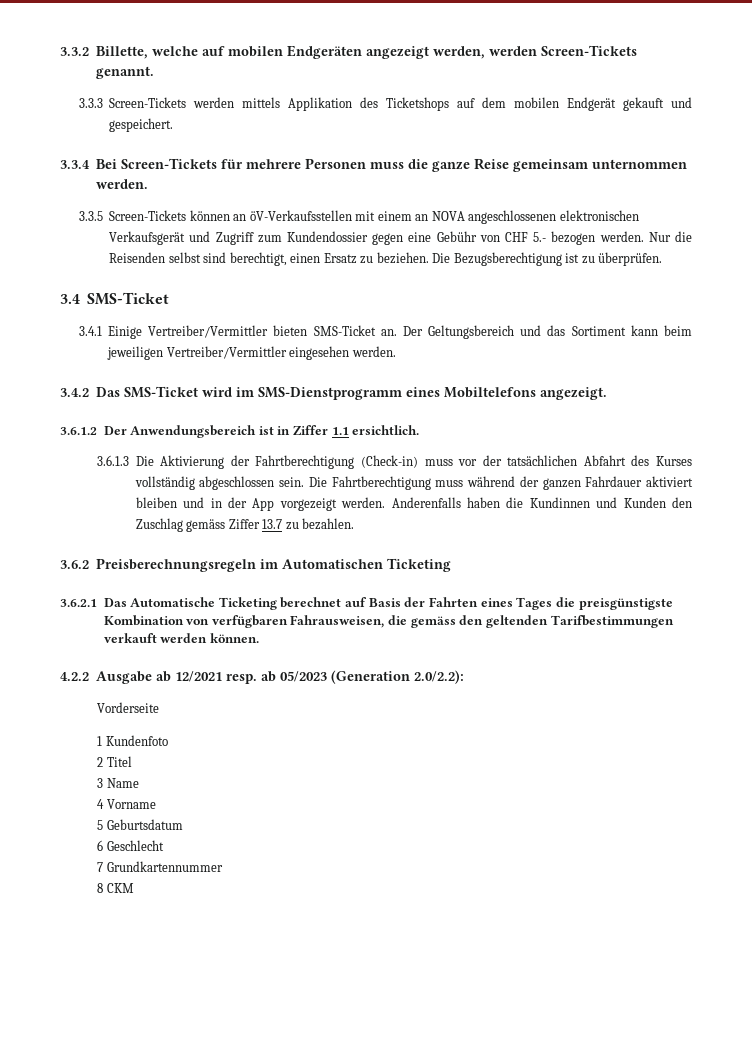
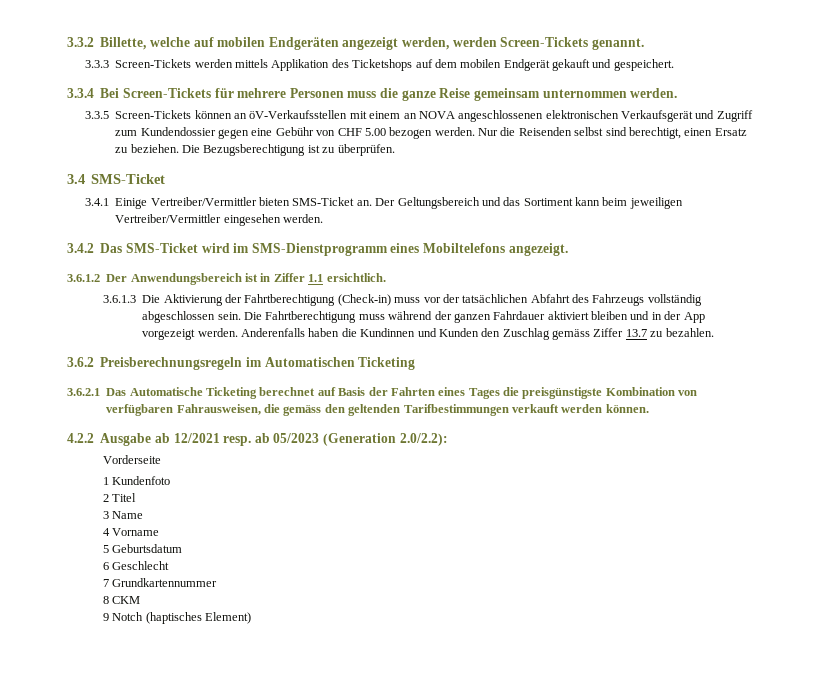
- 3.3.5 Screen-Tickets können an öV-Verkaufsstellen mit einem an NOVA angeschlossenen elektronischen Verkaufsgerät und Zugriff zum Kundendossier gegen eine Gebühr von CHF 5.- bezogen werden.
+ 3.3.5 Screen-Tickets können an öV-Verkaufsstellen mit einem an NOVA angeschlossenen elektronischen Verkaufsgerät und Zugriff zum Kundendossier gegen eine Gebühr von CHF 5.00 bezogen werden.
- 3.6.1.3 Die Aktivierung der Fahrtberechtigung (Check-in) muss vor der tatsächlichen Abfahrt des Kurses vollständig abgeschlossen sein.
+ 3.6.1.3 Die Aktivierung der Fahrtberechtigung (Check-in) muss vor der tatsächlichen Abfahrt des Fahrzeugs vollständig abgeschlossen sein.
+ 9 Notch (haptisches Element)

